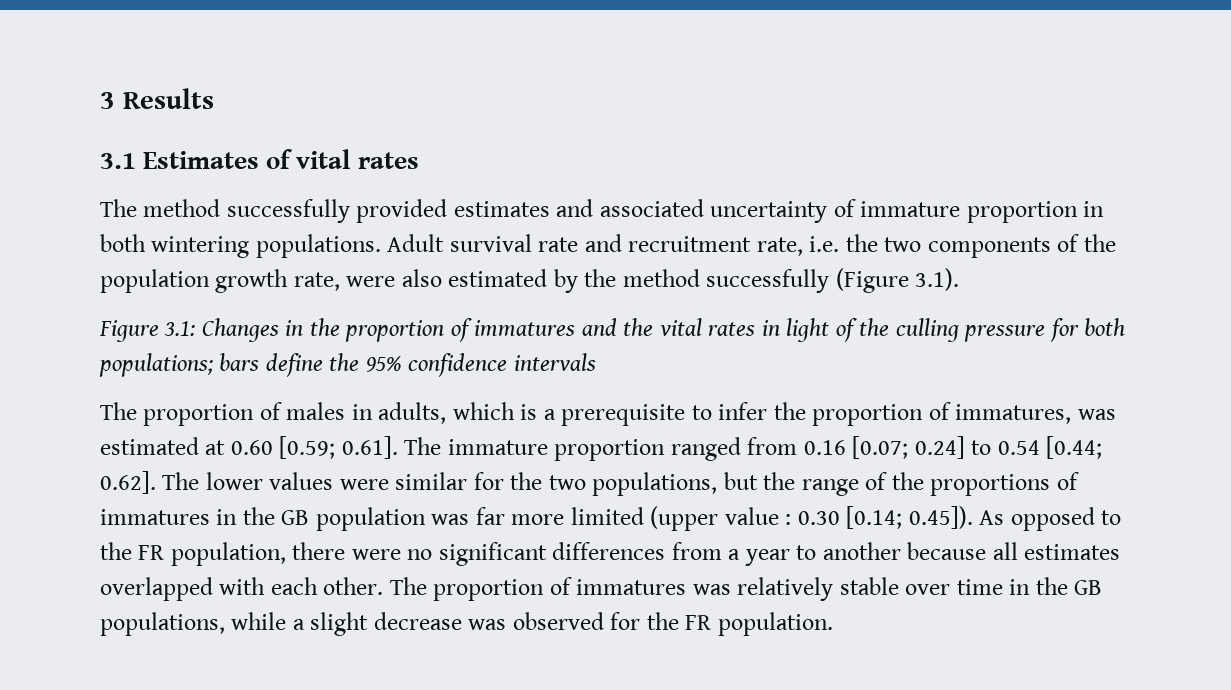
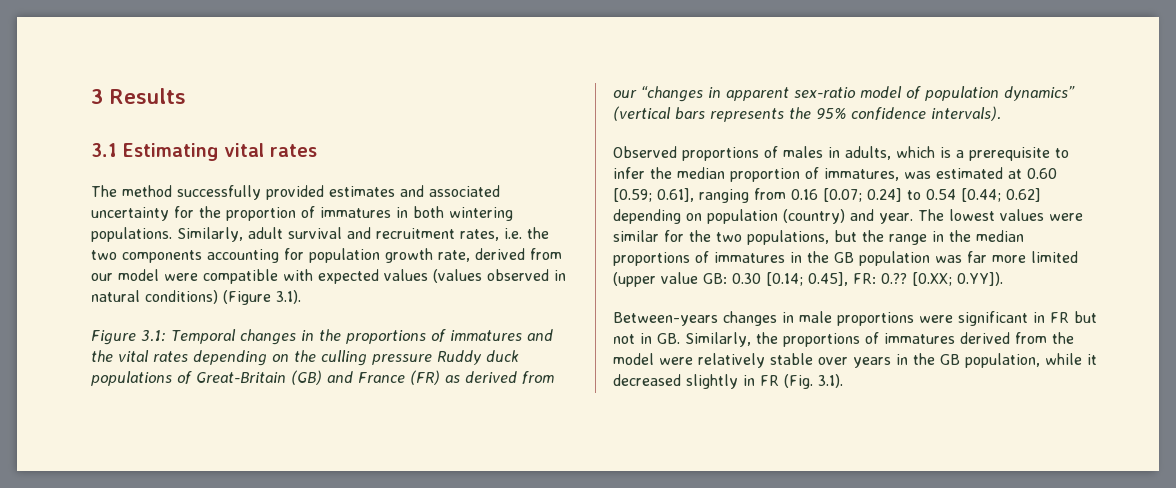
- 3.1 Estimates of vital rates
+ 3.1 Estimating vital rates
- The method successfully provided estimates and associated uncertainty of immature proportion in both wintering populations.
+ The method successfully provided estimates and associated uncertainty for the proportion of immatures in both wintering populations.
- Adult survival rate and recruitment rate, i.e. the two components of the population growth rate, were also estimated by the method successfully (Figure 3.1).
+ Similarly, adult survival and recruitment rates, i.e. the two components accounting for population growth rate, derived from our model were compatible with expected values (values observed in natural conditions) (Figure 3.1).
- Changes in the proportion of immatures and the vital rates in light of the culling pressure for both populations; bars define the 95% confidence intervals
- The proportion of males in adults, which is a prerequisite to infer the proportion of immatures, was estimated at 0.60 [0.59;
+ Temporal changes in the proportions of immatures and the vital rates depending on the culling pressure Ruddy duck populations of Great-Britain (GB) and France (FR) as derived from our “changes in apparent sex-ratio model of population dynamics” (vertical bars represents the 95% confidence intervals).
+ Observed proportions of males in adults, which is a prerequisite to infer the median proportion of immatures, was estimated at 0.60 [0.59;
- 0.61]. The immature proportion ranged from 0.16 [0.07;
+ 0.61], ranging from 0.16 [0.07;
- 0.62]. The lower values were similar for the two populations, but the range of the proportions of immatures in the GB population was far more limited (upper value :
+ 0.62] depending on population (country) and year. The lowest values were similar for the two populations, but the range in the median proportions of immatures in the GB population was far more limited (upper value GB:
- 0.45]). As opposed to the FR population, there were no significant differences from a year to another because all estimates overlapped with each other. The proportion of immatures was relatively stable over time in the GB populations, while a slight decrease was observed for the FR population.
+ 0.45], FR: 0.?? [0.XX; 0.YY]).
+ Between-years changes in male proportions were significant in FR but not in GB. Similarly, the proportions of immatures derived from the model were relatively stable over years in the GB population, while it decreased slightly in FR (Fig. 3.1).

